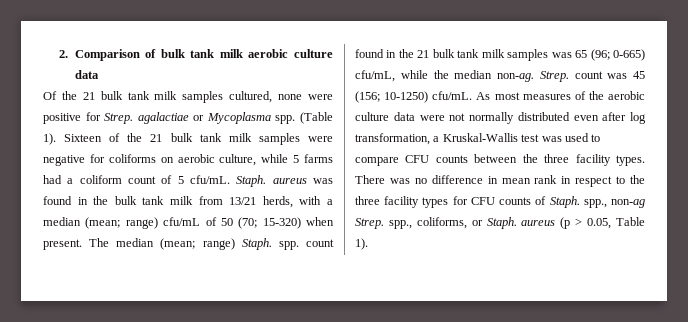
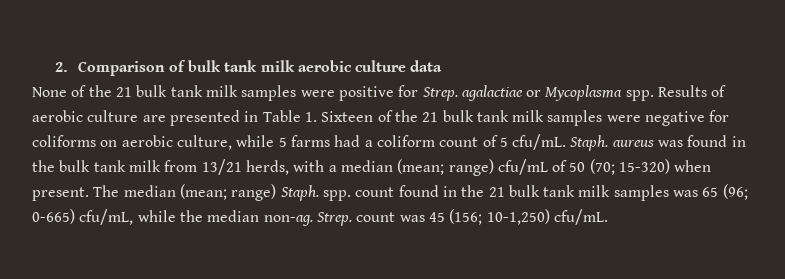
- Of the 21 bulk tank milk samples cultured, none were positive for Strep. agalactiae or Mycoplasma spp.
+ None of the 21 bulk tank milk samples were positive for Strep. agalactiae or Mycoplasma spp.
- (Table 1). Sixteen of the 21 bulk tank milk samples were negative for coliforms on aerobic culture, while 5 farms had a coliform count of 5 cfu/mL.
+ Results of aerobic culture are presented in Table 1. Sixteen of the 21 bulk tank milk samples were negative for coliforms on aerobic culture, while 5 farms had a coliform count of 5 cfu/mL.
- Strep. count was 45 (156; 10-1250) cfu/mL. As most measures of the aerobic culture data were not normally distributed even after log transformation, a Kruskal-Wallis test was used to compare CFU counts between the three facility types. There was no difference in mean rank in respect to the three facility types for CFU counts of Staph. spp., non-ag Strep. spp., coliforms, or Staph. aureus (p > 0.05, Table 1).
+ Strep. count was 45 (156; 10-1,250) cfu/mL.

